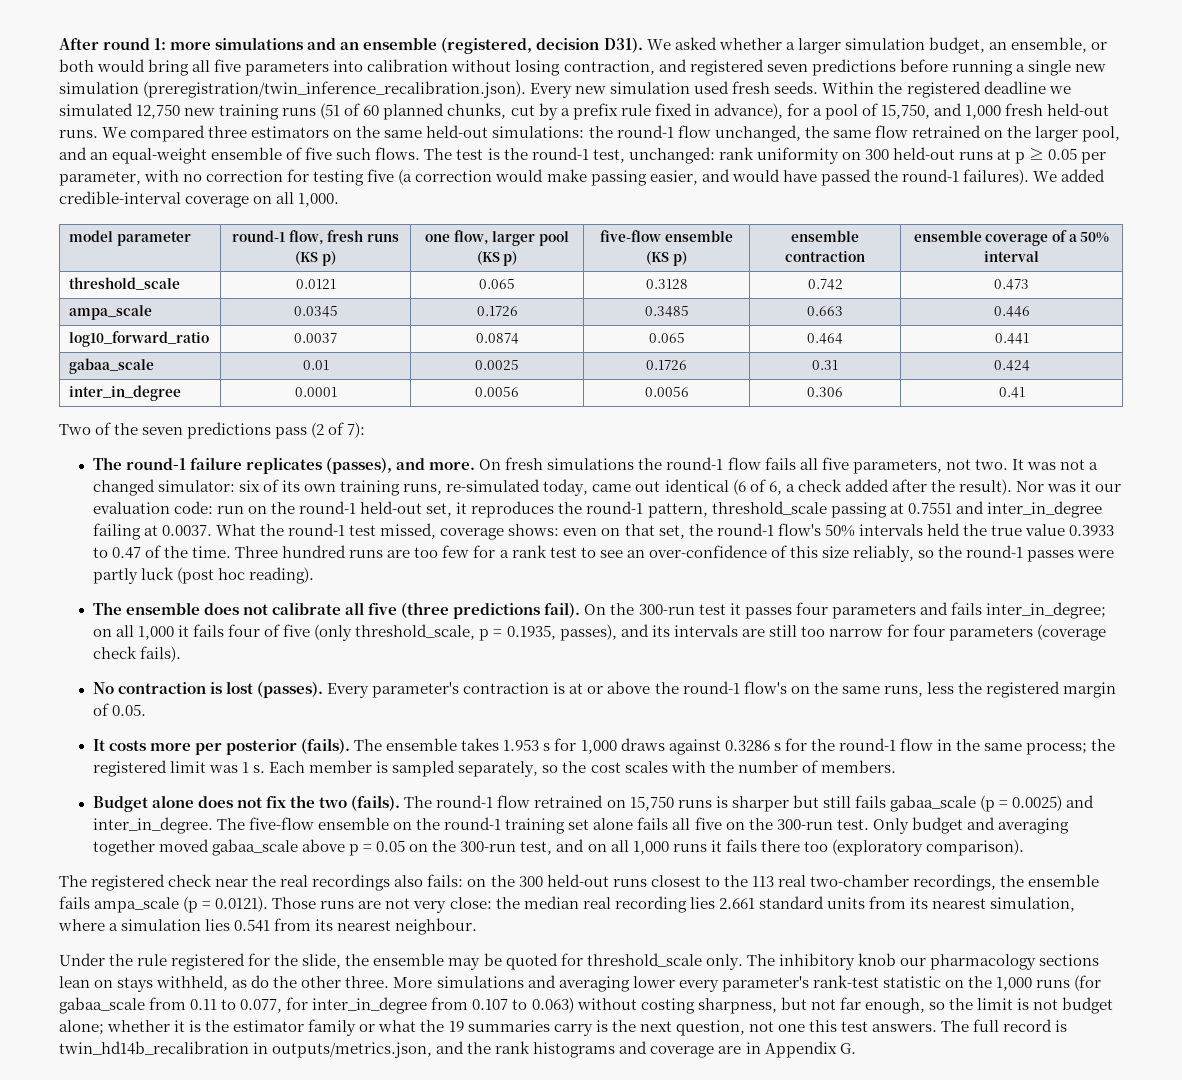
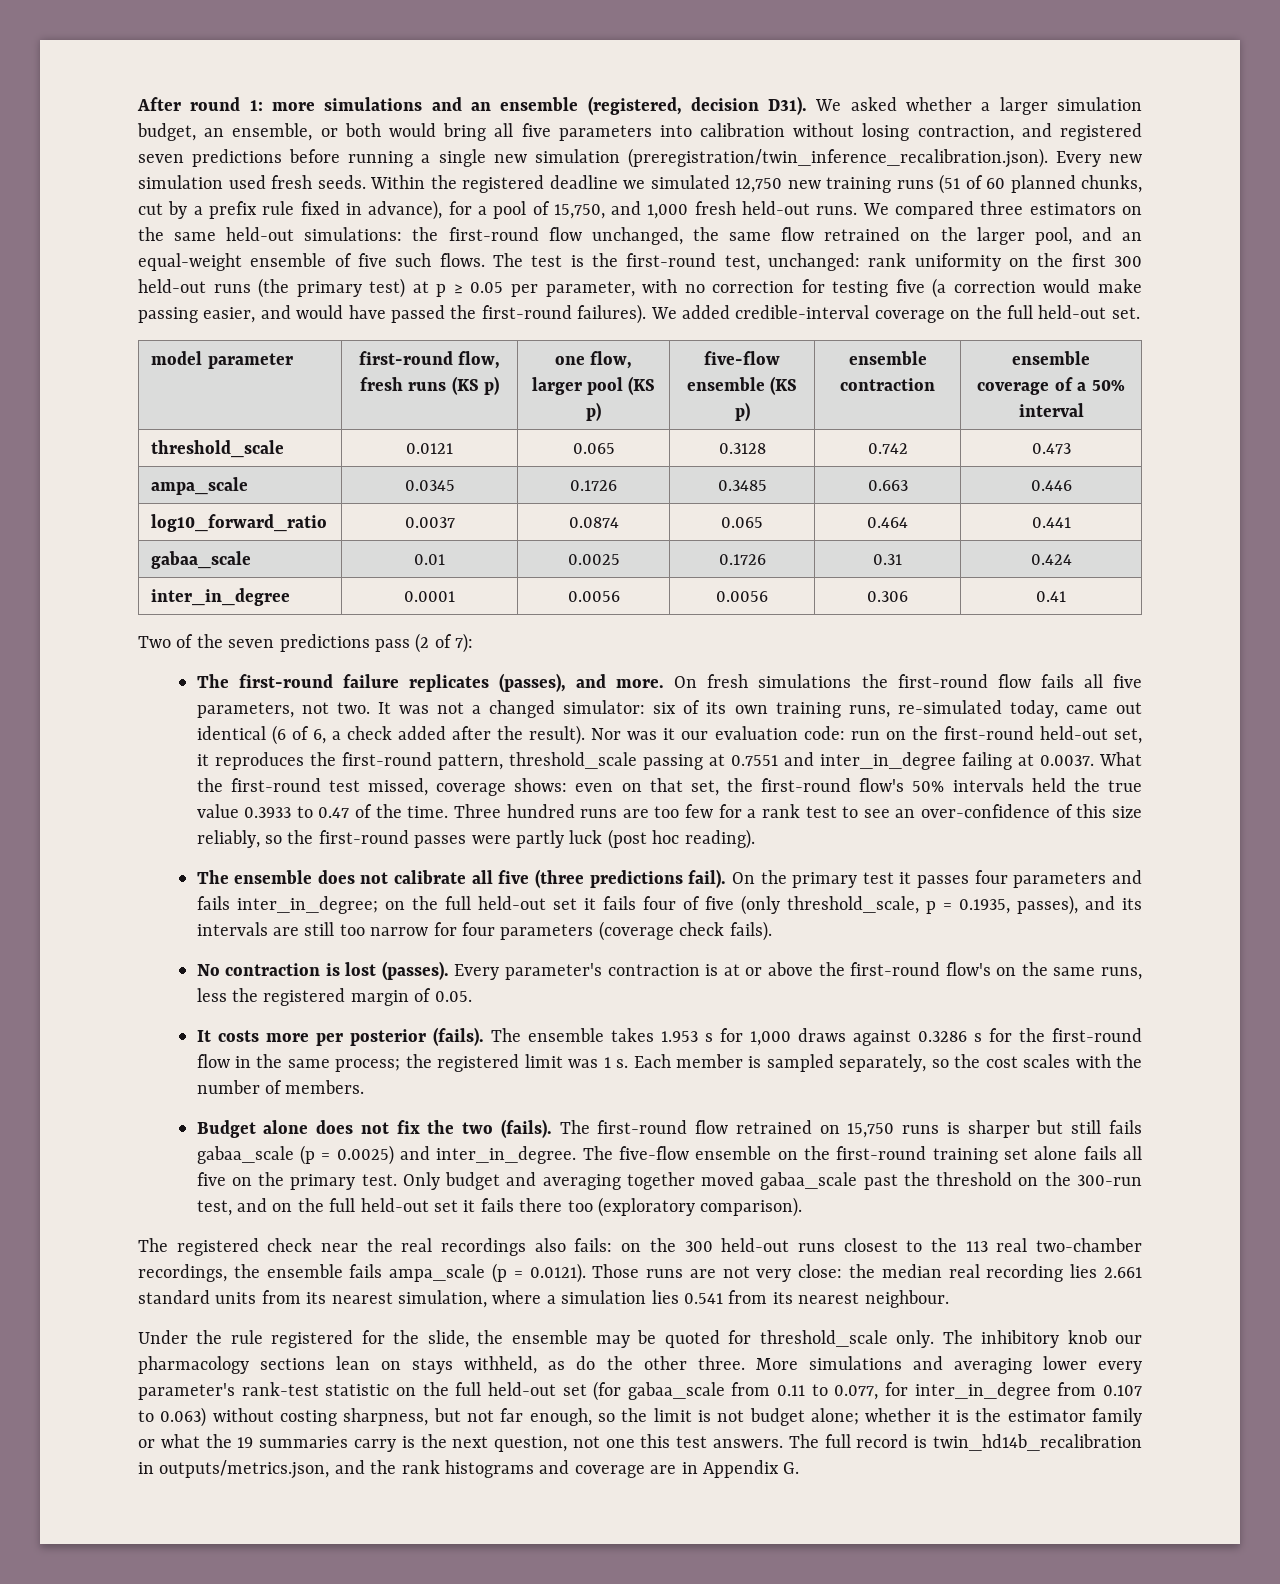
- We compared three estimators on the same held-out simulations: the round-1 flow unchanged, the same flow retrained on the larger pool, and an equal-weight ensemble of five such flows.
+ We compared three estimators on the same held-out simulations: the first-round flow unchanged, the same flow retrained on the larger pool, and an equal-weight ensemble of five such flows.
- The test is the round-1 test, unchanged: rank uniformity on 300 held-out runs at p ≥ 0.05 per parameter, with no correction for testing five (a correction would make passing easier, and would have passed the round-1 failures).
+ The test is the first-round test, unchanged: rank uniformity on the first 300 held-out runs (the primary test) at p ≥ 0.05 per parameter, with no correction for testing five (a correction would make passing easier, and would have passed the first-round failures).
- We added credible-interval coverage on all 1,000.
+ We added credible-interval coverage on the full held-out set.
- model parameter | round-1 flow, fresh runs (KS p) | one flow, larger pool (KS p) | five-flow ensemble (KS p) | ensemble contraction | ensemble coverage of a 50% interval
+ model parameter | first-round flow, fresh runs (KS p) | one flow, larger pool (KS p) | five-flow ensemble (KS p) | ensemble contraction | ensemble coverage of a 50% interval
- The round-1 failure replicates (passes), and more.
+ The first-round failure replicates (passes), and more.
- On fresh simulations the round-1 flow fails all five parameters, not two.
+ On fresh simulations the first-round flow fails all five parameters, not two.
- Nor was it our evaluation code: run on the round-1 held-out set, it reproduces the round-1 pattern, threshold_scale passing at 0.7551 and inter_in_degree failing at 0.0037. What the round-1 test missed, coverage shows: even on that set, the round-1 flow's 50% intervals held the true value 0.3933 to 0.47 of the time.
+ Nor was it our evaluation code: run on the first-round held-out set, it reproduces the first-round pattern, threshold_scale passing at 0.7551 and inter_in_degree failing at 0.0037. What the first-round test missed, coverage shows: even on that set, the first-round flow's 50% intervals held the true value 0.3933 to 0.47 of the time.
- Three hundred runs are too few for a rank test to see an over-confidence of this size reliably, so the round-1 passes were partly luck (post hoc reading).
+ Three hundred runs are too few for a rank test to see an over-confidence of this size reliably, so the first-round passes were partly luck (post hoc reading).
- On the 300-run test it passes four parameters and fails inter_in_degree; on all 1,000 it fails four of five (only threshold_scale, p = 0.1935, passes), and its intervals are still too narrow for four parameters (coverage check fails).
+ On the primary test it passes four parameters and fails inter_in_degree; on the full held-out set it fails four of five (only threshold_scale, p = 0.1935, passes), and its intervals are still too narrow for four parameters (coverage check fails).
- Every parameter's contraction is at or above the round-1 flow's on the same runs, less the registered margin of 0.05.
+ Every parameter's contraction is at or above the first-round flow's on the same runs, less the registered margin of 0.05.
- The ensemble takes 1.953 s for 1,000 draws against 0.3286 s for the round-1 flow in the same process; the registered limit was 1 s.
+ The ensemble takes 1.953 s for 1,000 draws against 0.3286 s for the first-round flow in the same process; the registered limit was 1 s.
- The round-1 flow retrained on 15,750 runs is sharper but still fails gabaa_scale (p = 0.0025) and inter_in_degree.
+ The first-round flow retrained on 15,750 runs is sharper but still fails gabaa_scale (p = 0.0025) and inter_in_degree.
- The five-flow ensemble on the round-1 training set alone fails all five on the 300-run test.
+ The five-flow ensemble on the first-round training set alone fails all five on the primary test.
- Only budget and averaging together moved gabaa_scale above p = 0.05 on the 300-run test, and on all 1,000 runs it fails there too (exploratory comparison).
+ Only budget and averaging together moved gabaa_scale past the threshold on the 300-run test, and on the full held-out set it fails there too (exploratory comparison).
- More simulations and averaging lower every parameter's rank-test statistic on the 1,000 runs (for gabaa_scale from 0.11 to 0.077, for inter_in_degree from 0.107 to 0.063) without costing sharpness, but not far enough, so the limit is not budget alone; whether it is the estimator family or what the 19 summaries carry is the next question, not one this test answers.
+ More simulations and averaging lower every parameter's rank-test statistic on the full held-out set (for gabaa_scale from 0.11 to 0.077, for inter_in_degree from 0.107 to 0.063) without costing sharpness, but not far enough, so the limit is not budget alone; whether it is the estimator family or what the 19 summaries carry is the next question, not one this test answers.

